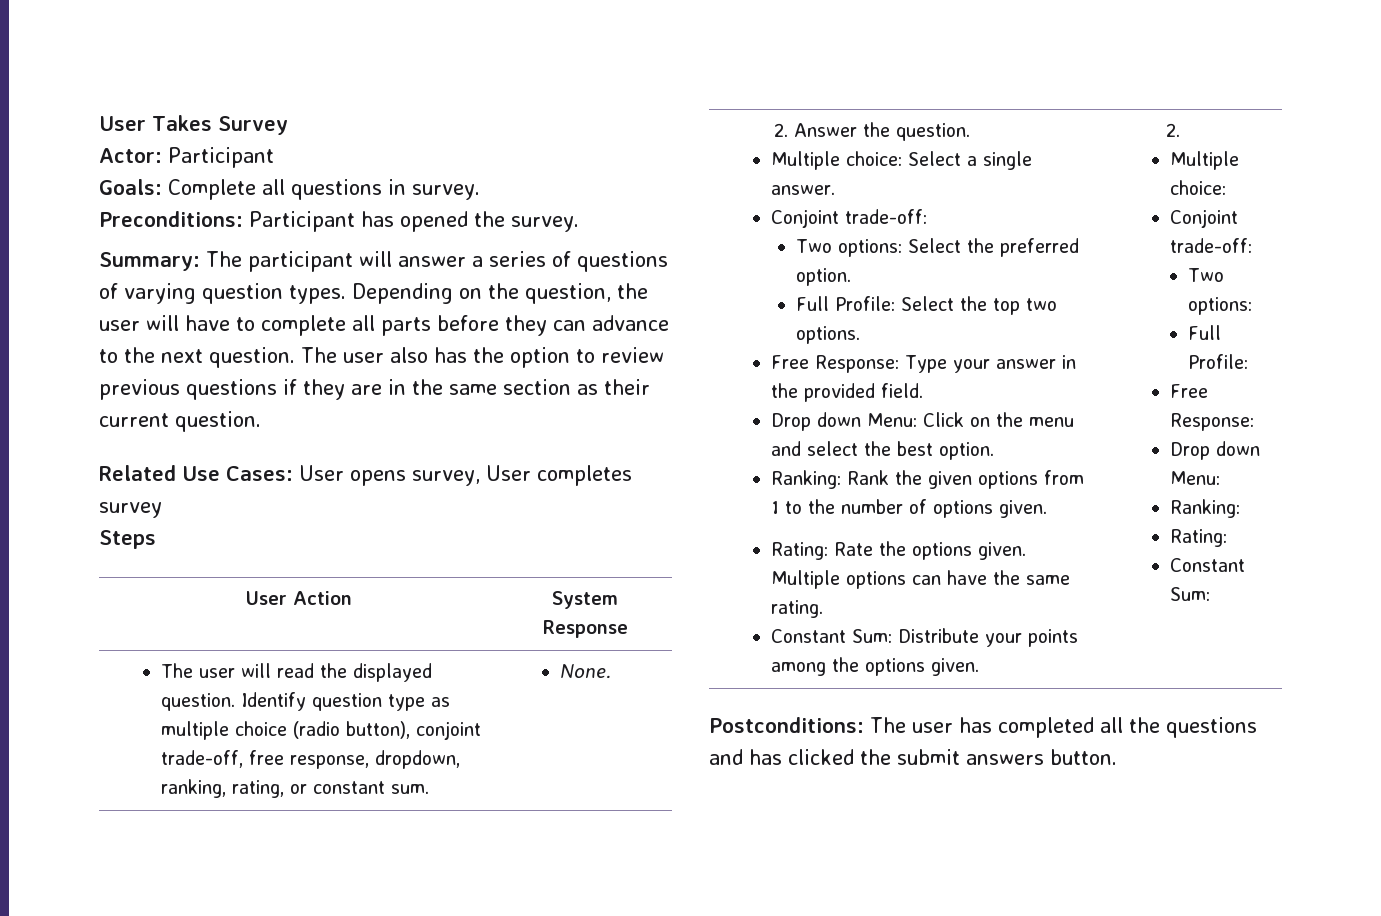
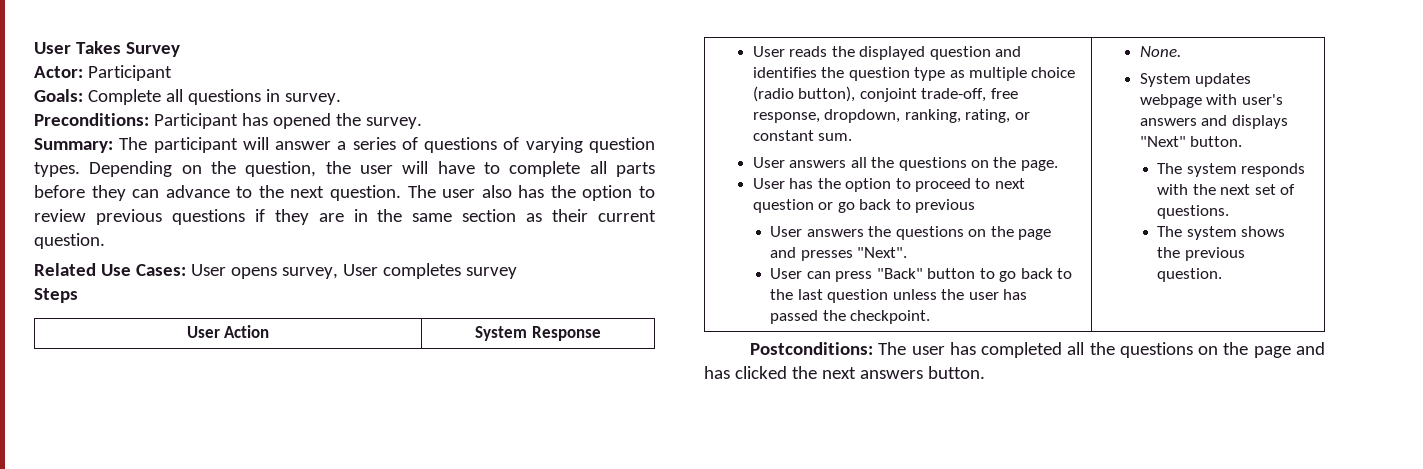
- The user will read the displayed question. Identify question type as multiple choice (radio button), conjoint trade-off, free response, dropdown, ranking, rating, or constant sum.
+ User reads the displayed question and identifies the question type as multiple choice (radio button), conjoint trade-off, free response, dropdown, ranking, rating, or constant sum.
- None.
- 2. Answer the question.
- Multiple choice: Select a single answer.
- Conjoint trade-off:
- Two options: Select the preferred option.
- Full Profile: Select the top two options.
- Free Response: Type your answer in the provided field.
- Drop down Menu: Click on the menu and select the best option.
- Ranking: Rank the given options from 1 to the number of options given.
- Rating: Rate the options given. Multiple options can have the same rating.
- Constant Sum: Distribute your points among the options given. | 2.
- Multiple choice:
- Conjoint trade-off:
- Two options:
- Full Profile:
- Free Response:
- Drop down Menu:
- Ranking:
- Rating:
- Constant Sum:
+ User answers all the questions on the page.
+ User has the option to proceed to next question or go back to previous
+ User answers the questions on the page and presses "Next".
+ User can press "Back" button to go back to the last question unless the user has passed the checkpoint. | None.
+ System updates webpage with user's answers and displays "Next" button.
+ The system responds with the next set of questions.
+ The system shows the previous question.
- Postconditions: The user has completed all the questions and has clicked the submit answers button.
+ Postconditions: The user has completed all the questions on the page and has clicked the next answers button.

